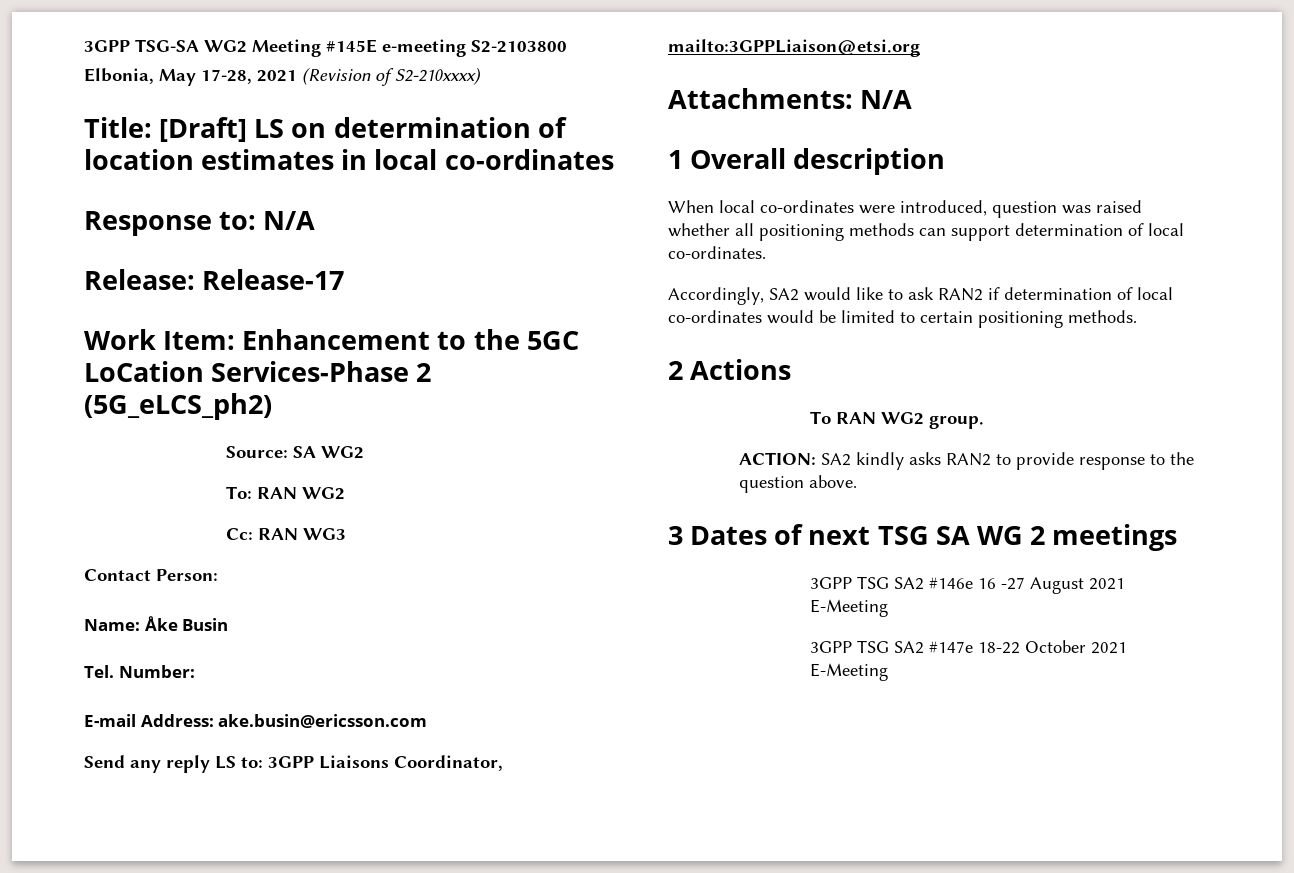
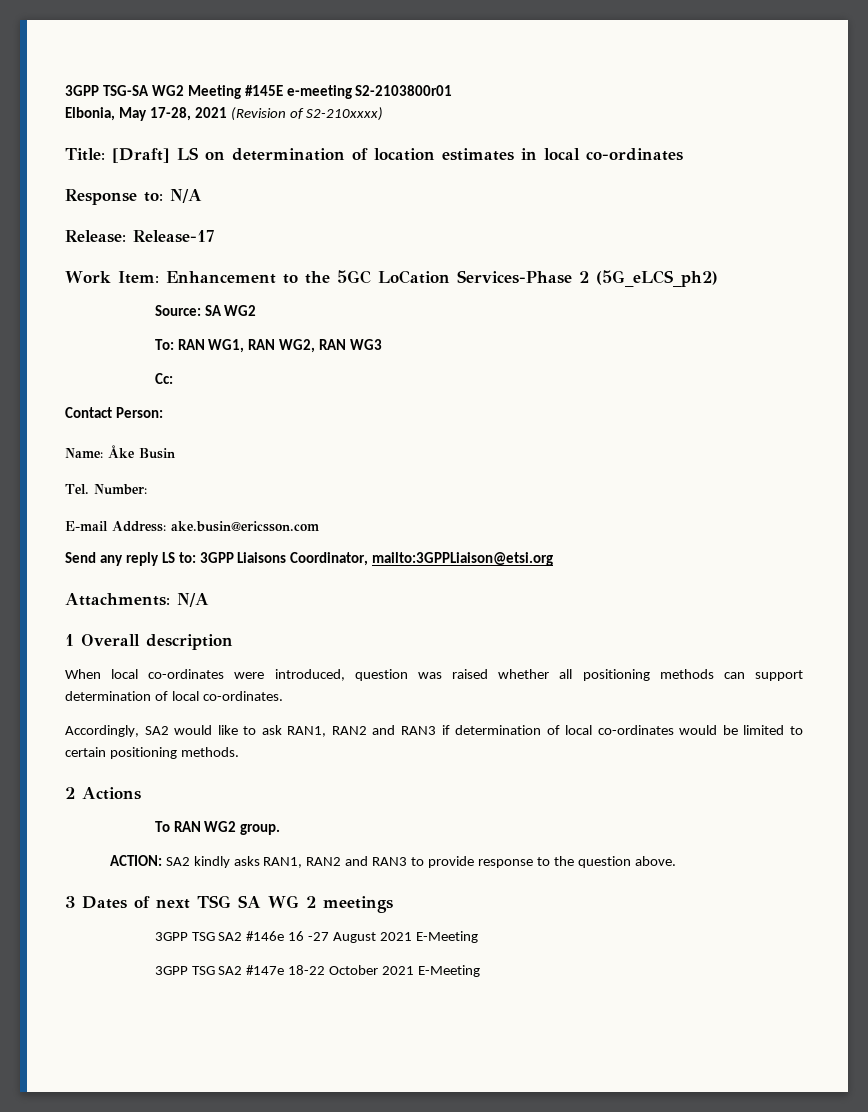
- 3GPP TSG-SA WG2 Meeting #145E e-meeting S2-2103800
+ 3GPP TSG-SA WG2 Meeting #145E e-meeting S2-2103800r01
- To: RAN WG2
+ To: RAN WG1, RAN WG2, RAN WG3
- Cc: RAN WG3
+ Cc:
- Accordingly, SA2 would like to ask RAN2 if determination of local co-ordinates would be limited to certain positioning methods.
+ Accordingly, SA2 would like to ask RAN1, RAN2 and RAN3 if determination of local co-ordinates would be limited to certain positioning methods.
- ACTION: SA2 kindly asks RAN2 to provide response to the question above.
+ ACTION: SA2 kindly asks RAN1, RAN2 and RAN3 to provide response to the question above.

